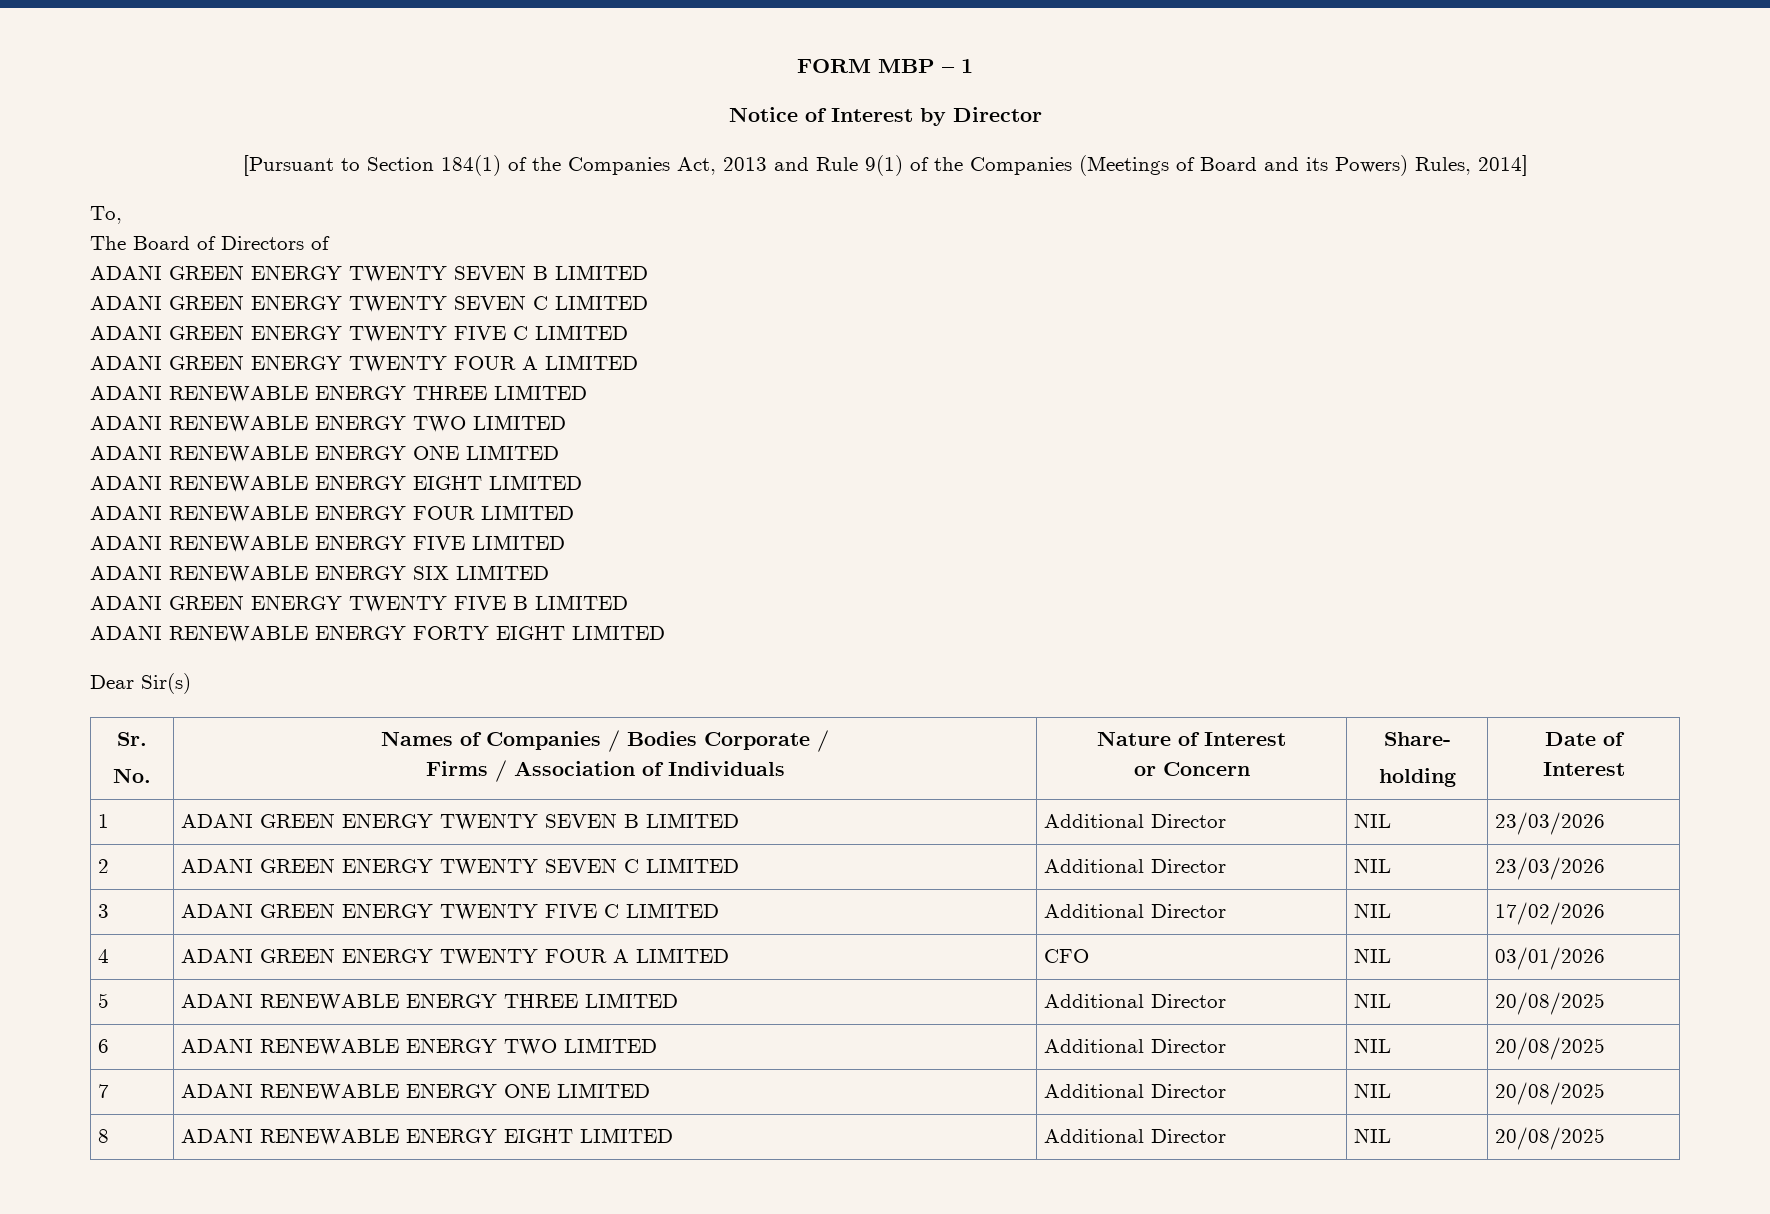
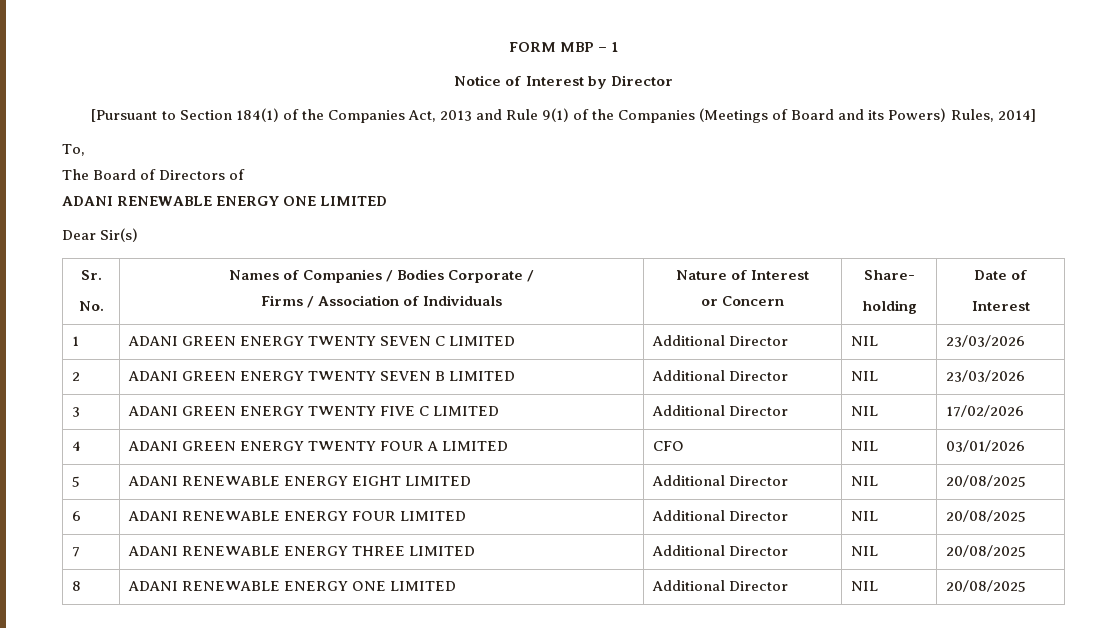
  The Board of Directors of
- ADANI GREEN ENERGY TWENTY SEVEN B LIMITED
- ADANI GREEN ENERGY TWENTY SEVEN C LIMITED
- ADANI GREEN ENERGY TWENTY FIVE C LIMITED
- ADANI GREEN ENERGY TWENTY FOUR A LIMITED
- ADANI RENEWABLE ENERGY THREE LIMITED
- ADANI RENEWABLE ENERGY TWO LIMITED
  ADANI RENEWABLE ENERGY ONE LIMITED
- ADANI RENEWABLE ENERGY EIGHT LIMITED
- ADANI RENEWABLE ENERGY FOUR LIMITED
- ADANI RENEWABLE ENERGY FIVE LIMITED
- ADANI RENEWABLE ENERGY SIX LIMITED
- ADANI GREEN ENERGY TWENTY FIVE B LIMITED
- ADANI RENEWABLE ENERGY FORTY EIGHT LIMITED
- 1 | ADANI GREEN ENERGY TWENTY SEVEN B LIMITED | Additional Director | NIL | 23/03/2026
+ 1 | ADANI GREEN ENERGY TWENTY SEVEN C LIMITED | Additional Director | NIL | 23/03/2026
- 2 | ADANI GREEN ENERGY TWENTY SEVEN C LIMITED | Additional Director | NIL | 23/03/2026
+ 2 | ADANI GREEN ENERGY TWENTY SEVEN B LIMITED | Additional Director | NIL | 23/03/2026
- 5 | ADANI RENEWABLE ENERGY THREE LIMITED | Additional Director | NIL | 20/08/2025
+ 5 | ADANI RENEWABLE ENERGY EIGHT LIMITED | Additional Director | NIL | 20/08/2025
- 6 | ADANI RENEWABLE ENERGY TWO LIMITED | Additional Director | NIL | 20/08/2025
+ 6 | ADANI RENEWABLE ENERGY FOUR LIMITED | Additional Director | NIL | 20/08/2025
- 7 | ADANI RENEWABLE ENERGY ONE LIMITED | Additional Director | NIL | 20/08/2025
+ 7 | ADANI RENEWABLE ENERGY THREE LIMITED | Additional Director | NIL | 20/08/2025
- 8 | ADANI RENEWABLE ENERGY EIGHT LIMITED | Additional Director | NIL | 20/08/2025
+ 8 | ADANI RENEWABLE ENERGY ONE LIMITED | Additional Director | NIL | 20/08/2025

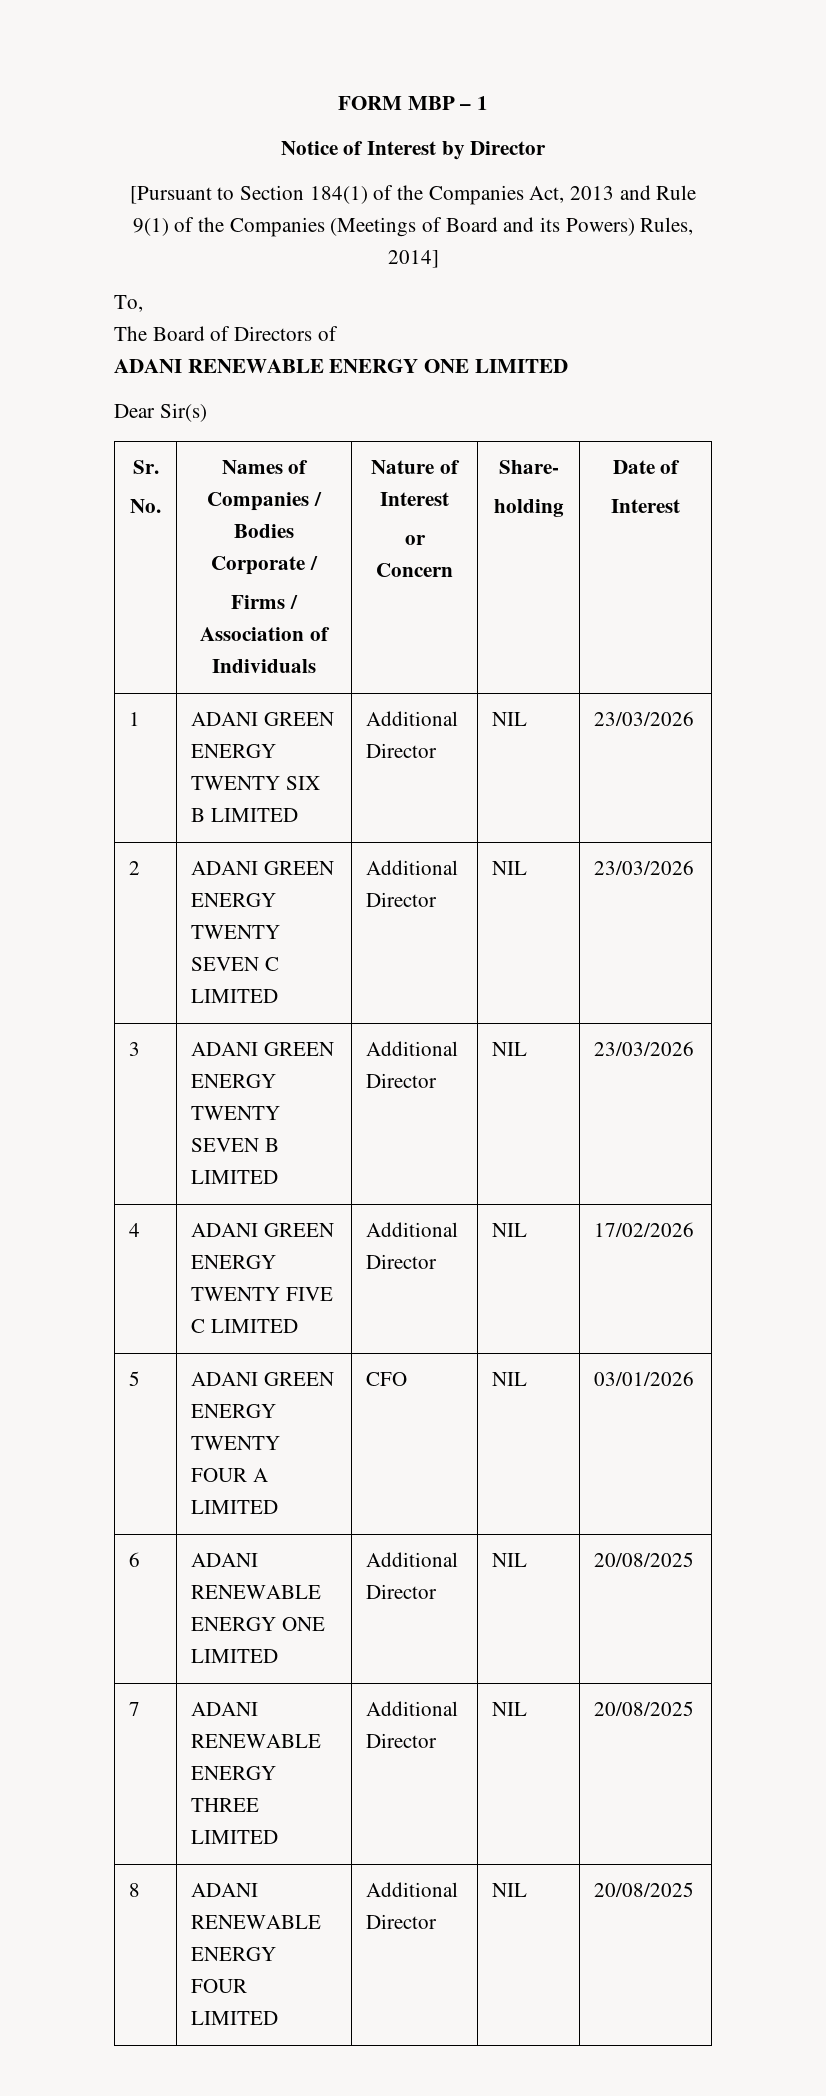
- 1 | ADANI GREEN ENERGY TWENTY SEVEN C LIMITED | Additional Director | NIL | 23/03/2026
+ 1 | ADANI GREEN ENERGY TWENTY SIX B LIMITED | Additional Director | NIL | 23/03/2026
- 2 | ADANI GREEN ENERGY TWENTY SEVEN B LIMITED | Additional Director | NIL | 23/03/2026
+ 2 | ADANI GREEN ENERGY TWENTY SEVEN C LIMITED | Additional Director | NIL | 23/03/2026
+ 3 | ADANI GREEN ENERGY TWENTY SEVEN B LIMITED | Additional Director | NIL | 23/03/2026
- 3 | ADANI GREEN ENERGY TWENTY FIVE C LIMITED | Additional Director | NIL | 17/02/2026
+ 4 | ADANI GREEN ENERGY TWENTY FIVE C LIMITED | Additional Director | NIL | 17/02/2026
- 4 | ADANI GREEN ENERGY TWENTY FOUR A LIMITED | CFO | NIL | 03/01/2026
+ 5 | ADANI GREEN ENERGY TWENTY FOUR A LIMITED | CFO | NIL | 03/01/2026
- 5 | ADANI RENEWABLE ENERGY EIGHT LIMITED | Additional Director | NIL | 20/08/2025
- 6 | ADANI RENEWABLE ENERGY FOUR LIMITED | Additional Director | NIL | 20/08/2025
+ 6 | ADANI RENEWABLE ENERGY ONE LIMITED | Additional Director | NIL | 20/08/2025
- 8 | ADANI RENEWABLE ENERGY ONE LIMITED | Additional Director | NIL | 20/08/2025
+ 8 | ADANI RENEWABLE ENERGY FOUR LIMITED | Additional Director | NIL | 20/08/2025

